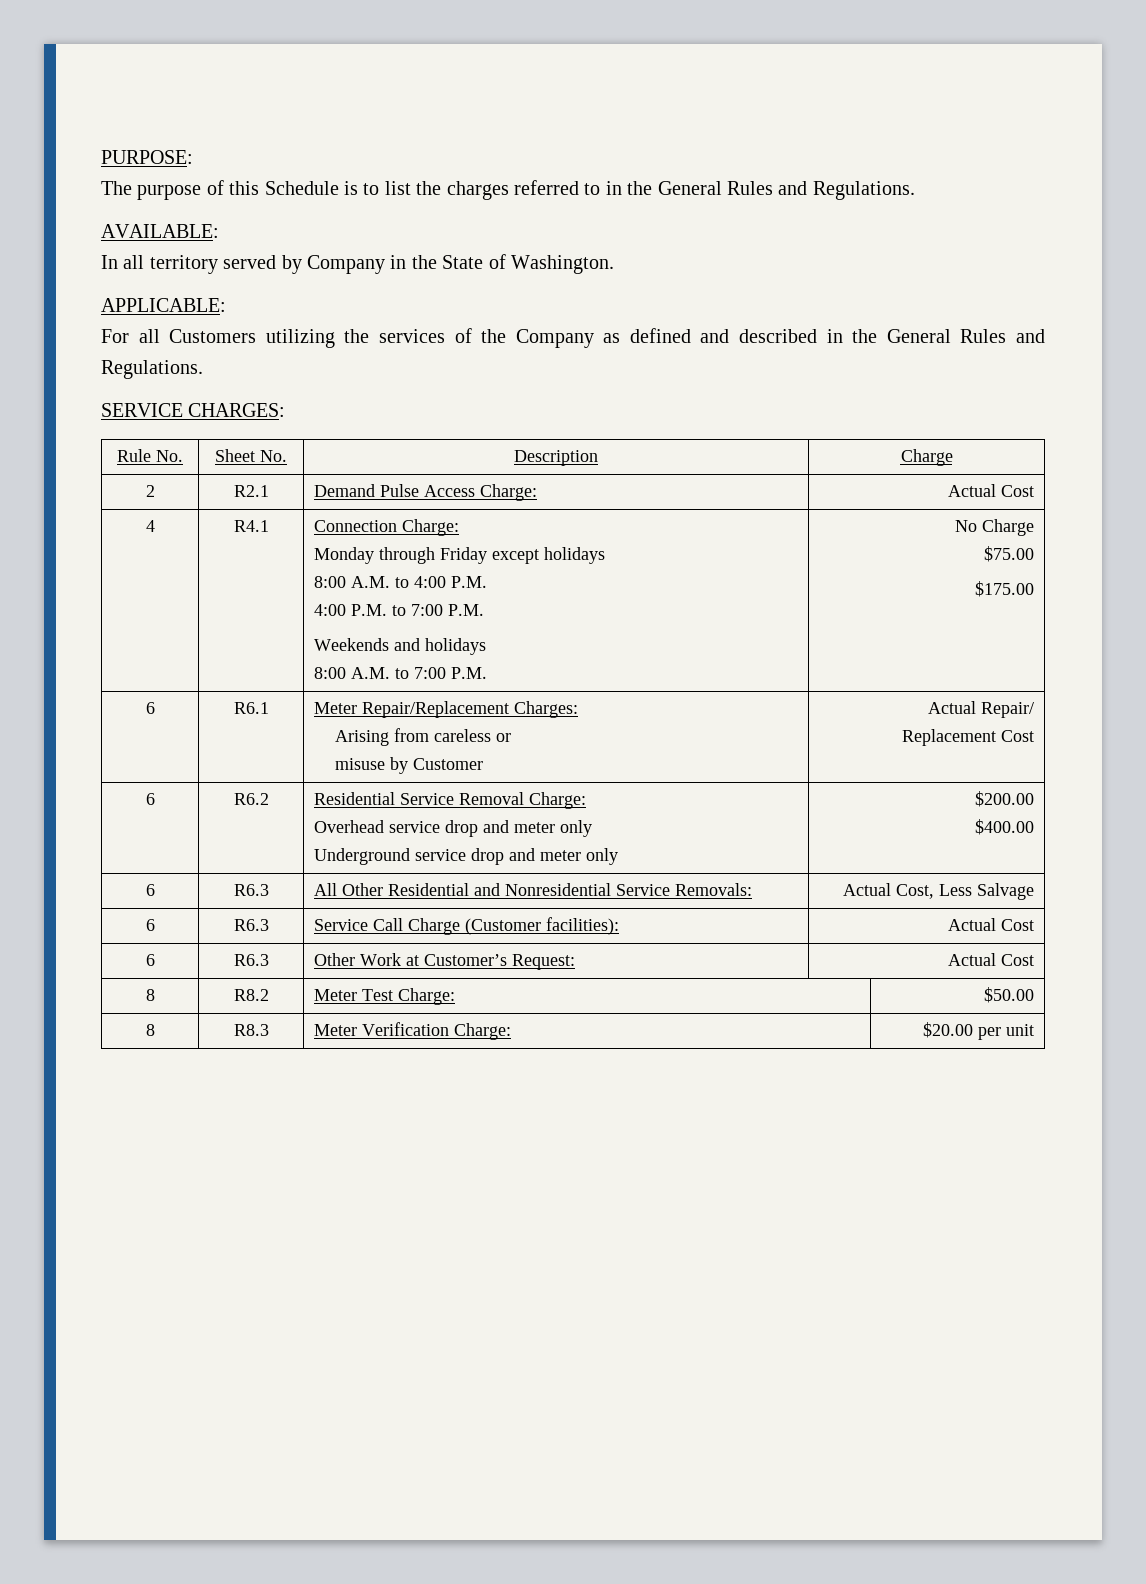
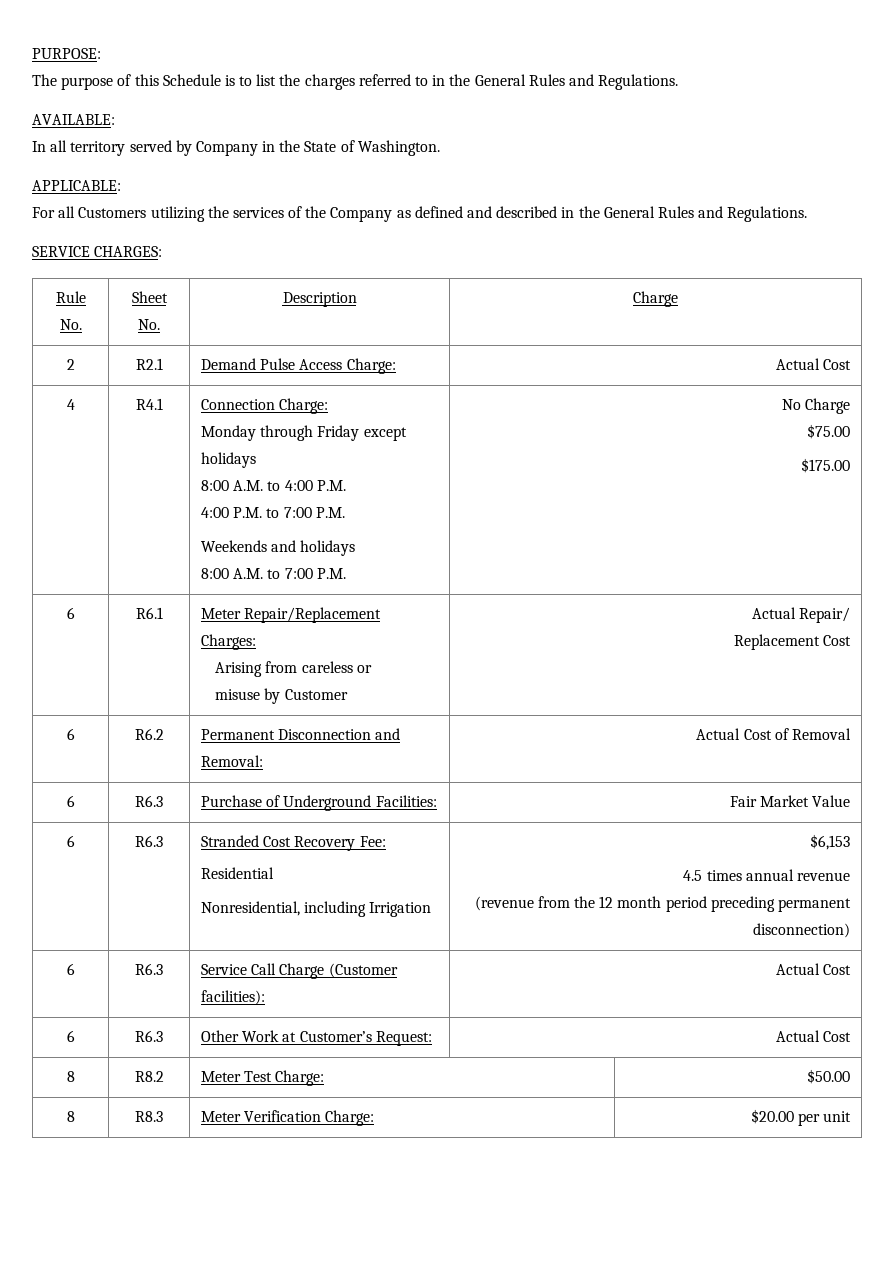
- 6 | R6.2 | Residential Service Removal Charge:
- Overhead service drop and meter only
- Underground service drop and meter only | $200.00
- $400.00
- 6 | R6.3 | All Other Residential and Nonresidential Service Removals: | Actual Cost, Less Salvage
+ 6 | R6.2 | Permanent Disconnection and Removal: | Actual Cost of Removal
+ 6 | R6.3 | Purchase of Underground Facilities: | Fair Market Value
+ 6 | R6.3 | Stranded Cost Recovery Fee:
+ Residential
+ Nonresidential, including Irrigation | $6,153
+ 4.5 times annual revenue
+ (revenue from the 12 month period preceding permanent disconnection)

